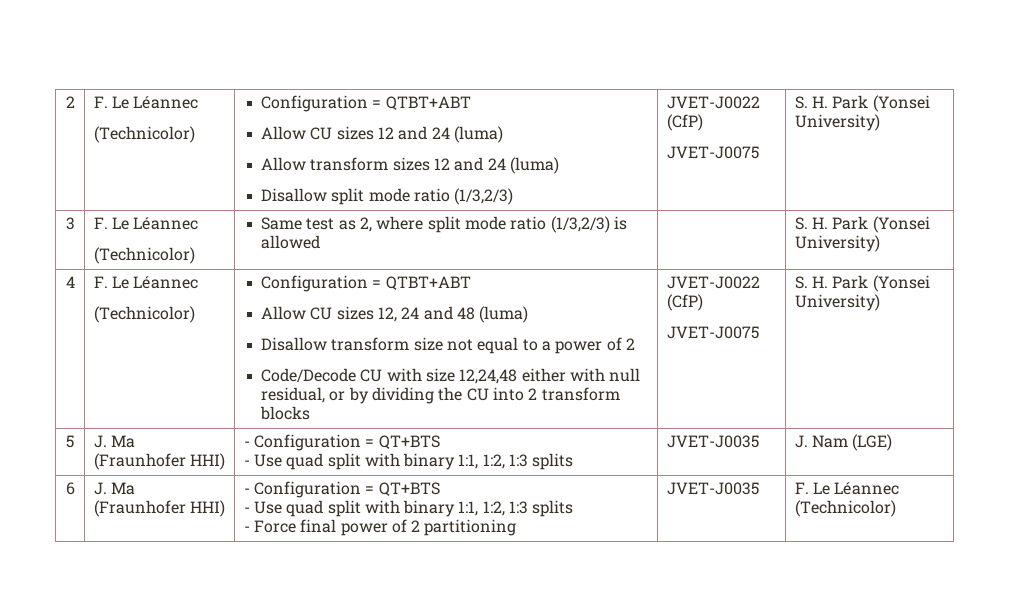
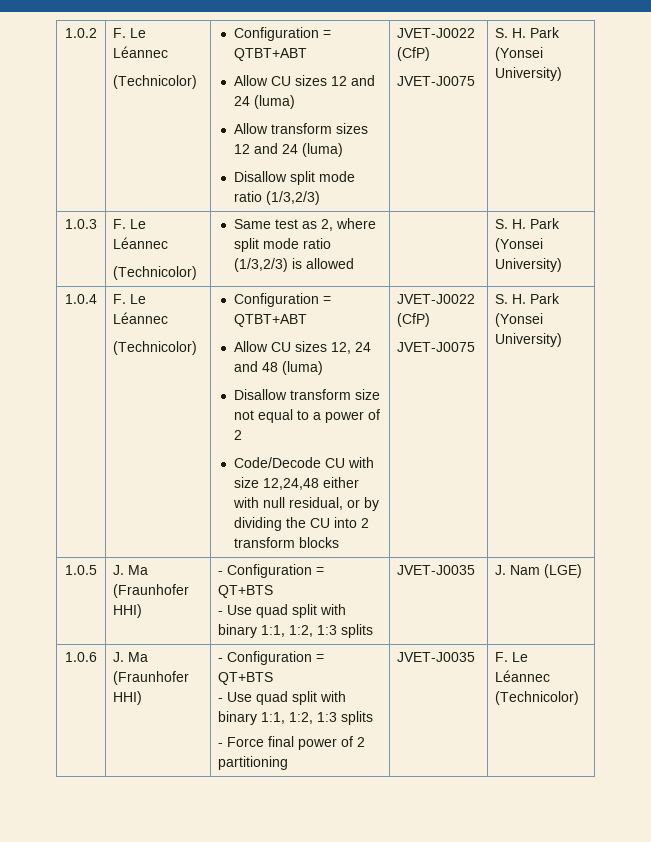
- 2 | F. Le Léannec
+ 1.0.2 | F. Le Léannec
- 3 | F. Le Léannec
+ 1.0.3 | F. Le Léannec
- 4
+ 1.0.4
- 5 | J. Ma (Fraunhofer HHI) | - Configuration = QT+BTS
+ 1.0.5 | J. Ma (Fraunhofer HHI) | - Configuration = QT+BTS
- 6 | J. Ma (Fraunhofer HHI) | - Configuration = QT+BTS
+ 1.0.6 | J. Ma (Fraunhofer HHI) | - Configuration = QT+BTS

